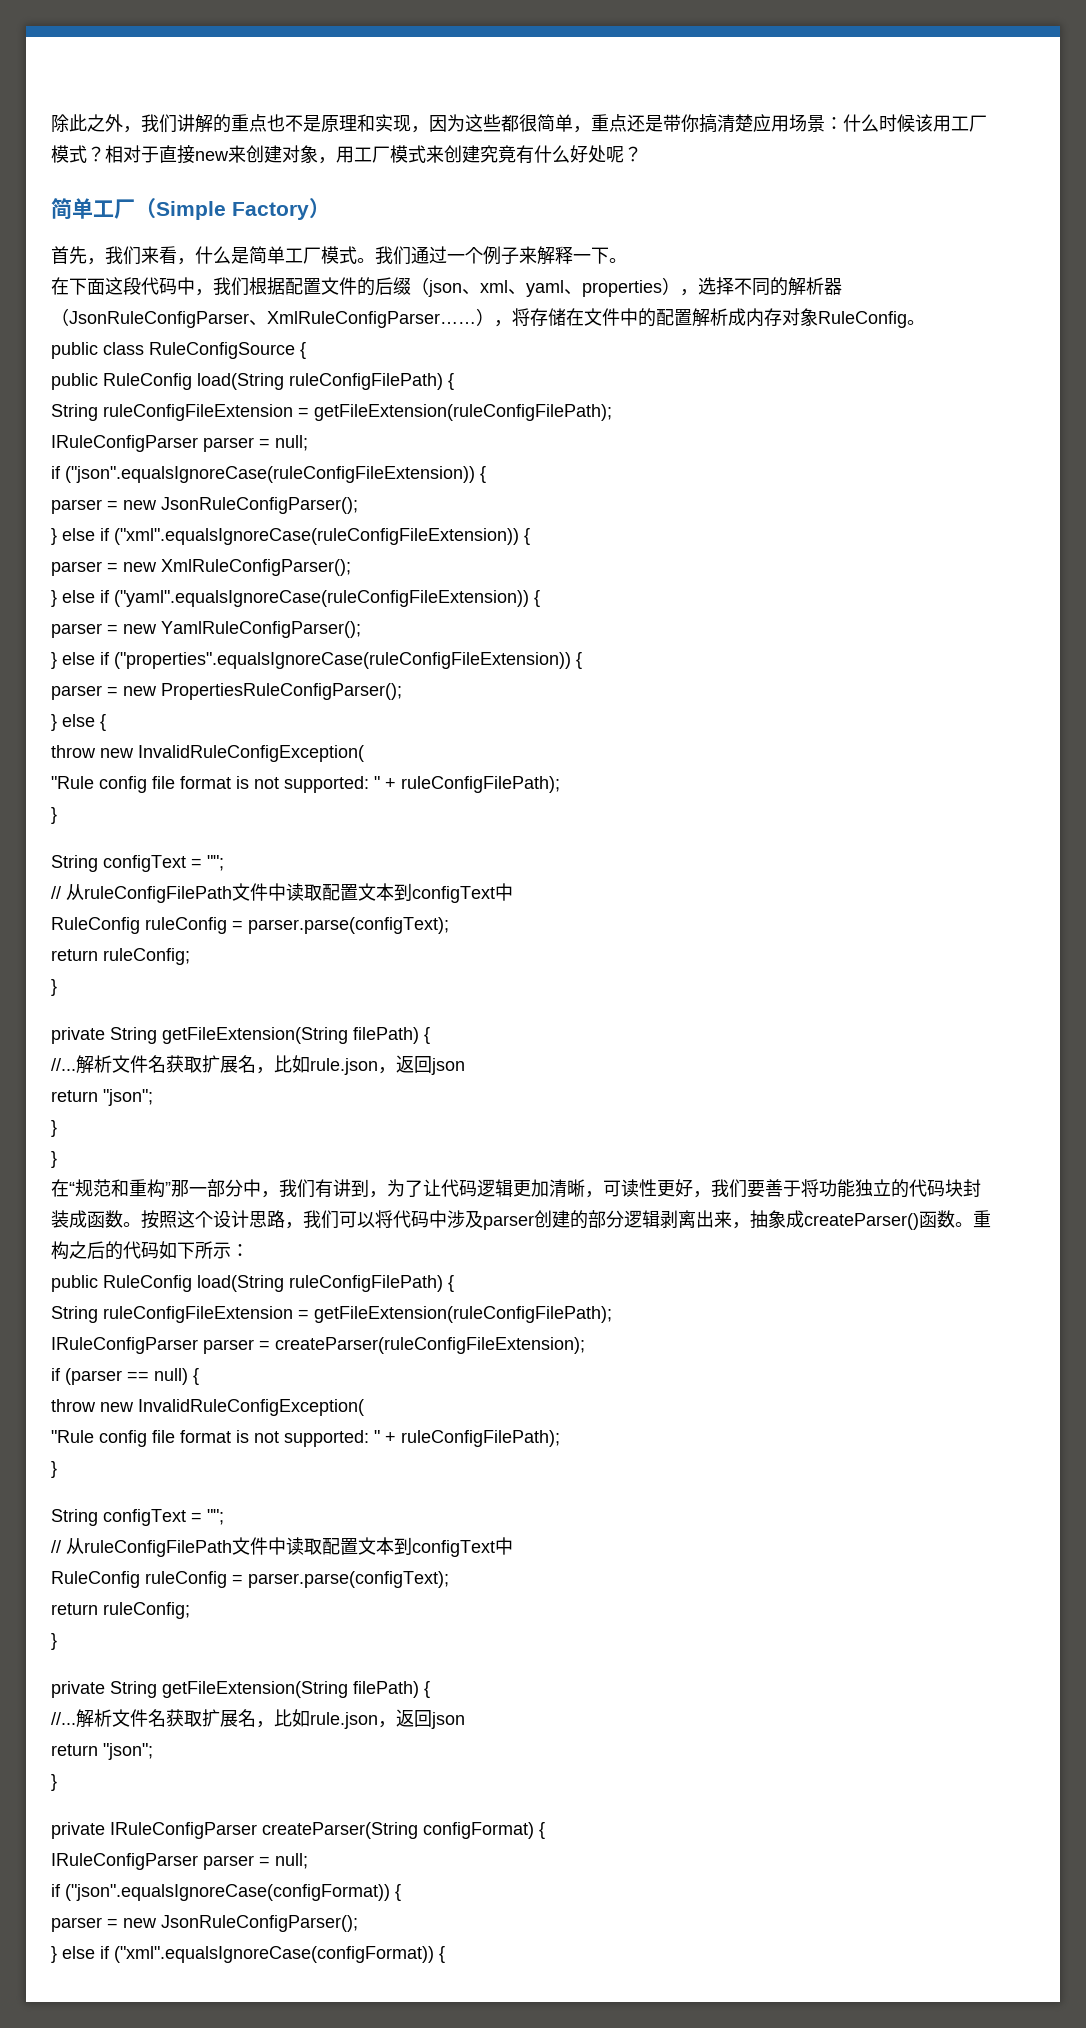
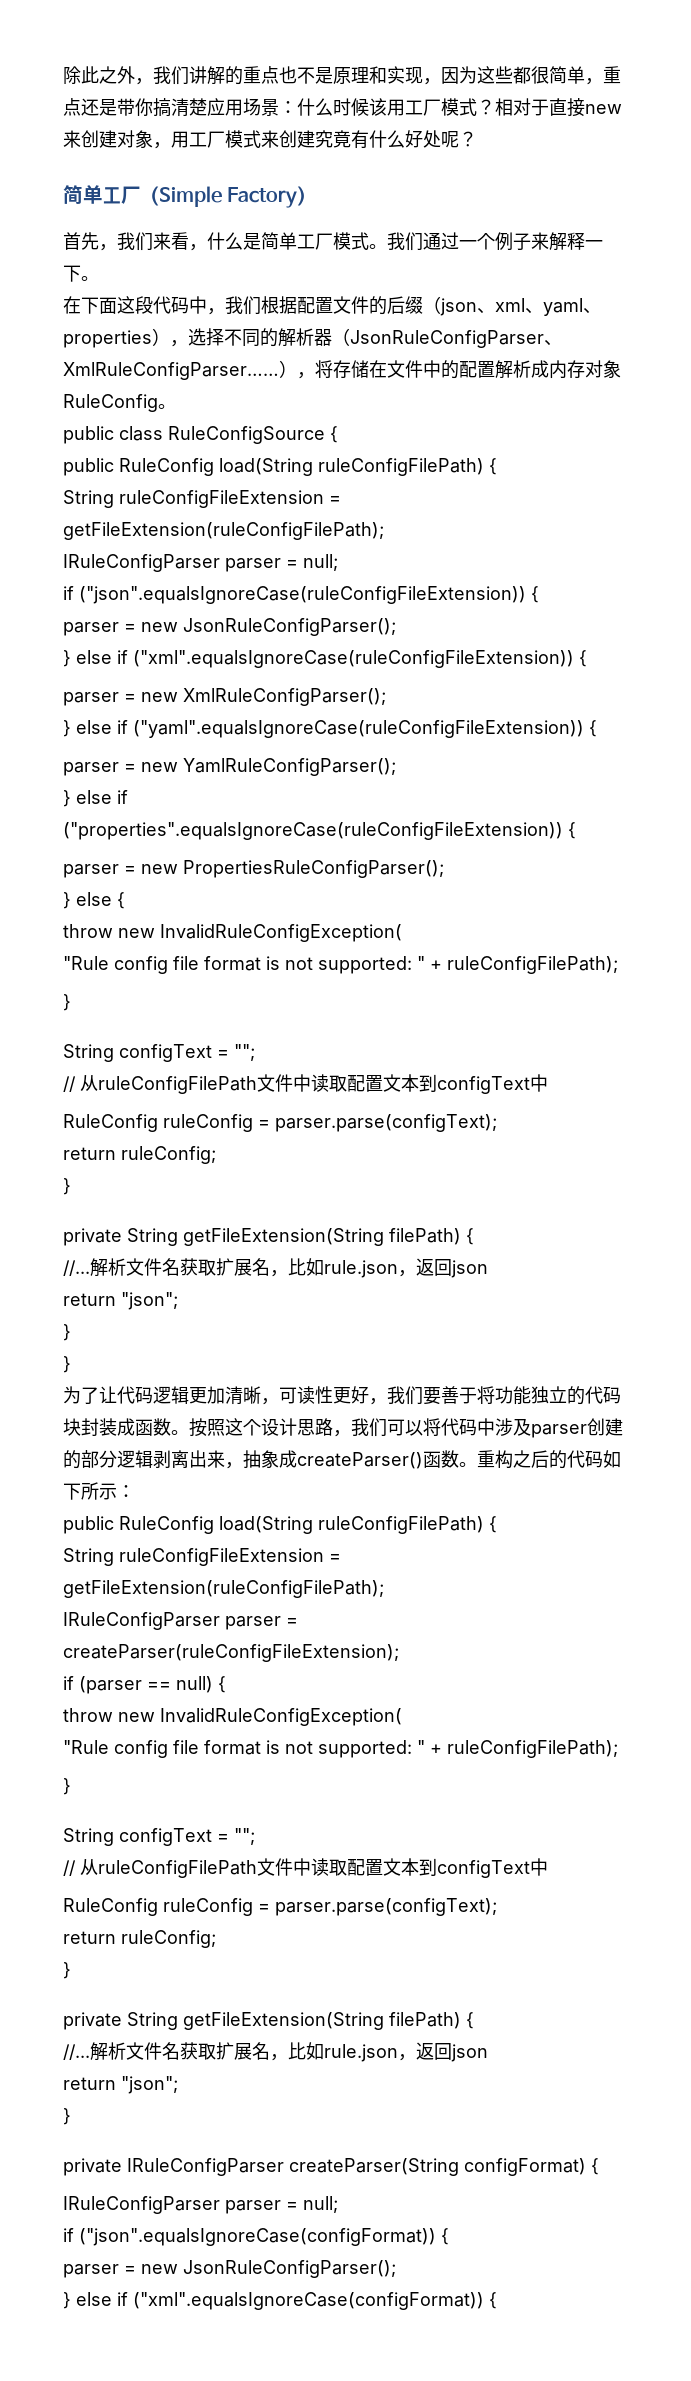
- 在“规范和重构”那一部分中，我们有讲到，为了让代码逻辑更加清晰，可读性更好，我们要善于将功能独立的代码块封装成函数。
+ 为了让代码逻辑更加清晰，可读性更好，我们要善于将功能独立的代码块封装成函数。

